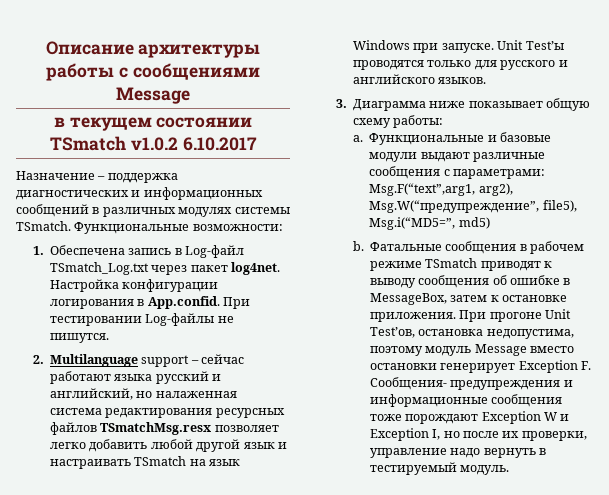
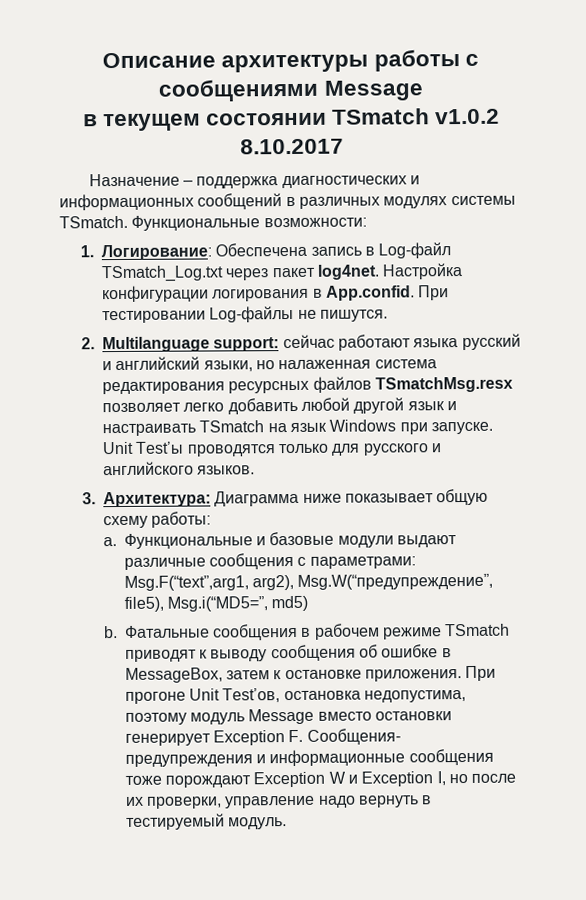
- в текущем состоянии TSmatch v1.0.2 6.10.2017
+ в текущем состоянии TSmatch v1.0.2 8.10.2017
- 1. Обеспечена запись в Log-файл TSmatch_Log.txt через пакет log4net.
+ 1. Логирование: Обеспечена запись в Log-файл TSmatch_Log.txt через пакет log4net.
- 2. Multilanguage support – сейчас работают языка русский и английский, но налаженная система редактирования ресурсных файлов TSmatchMsg.resx позволяет легко добавить любой другой язык и настраивать TSmatch на язык Windows при запуске.
+ 2. Multilanguage support: сейчас работают языка русский и английский языки, но налаженная система редактирования ресурсных файлов TSmatchMsg.resx позволяет легко добавить любой другой язык и настраивать TSmatch на язык Windows при запуске.
- 3. Диаграмма ниже показывает общую схему работы:
+ 3. Архитектура: Диаграмма ниже показывает общую схему работы:

